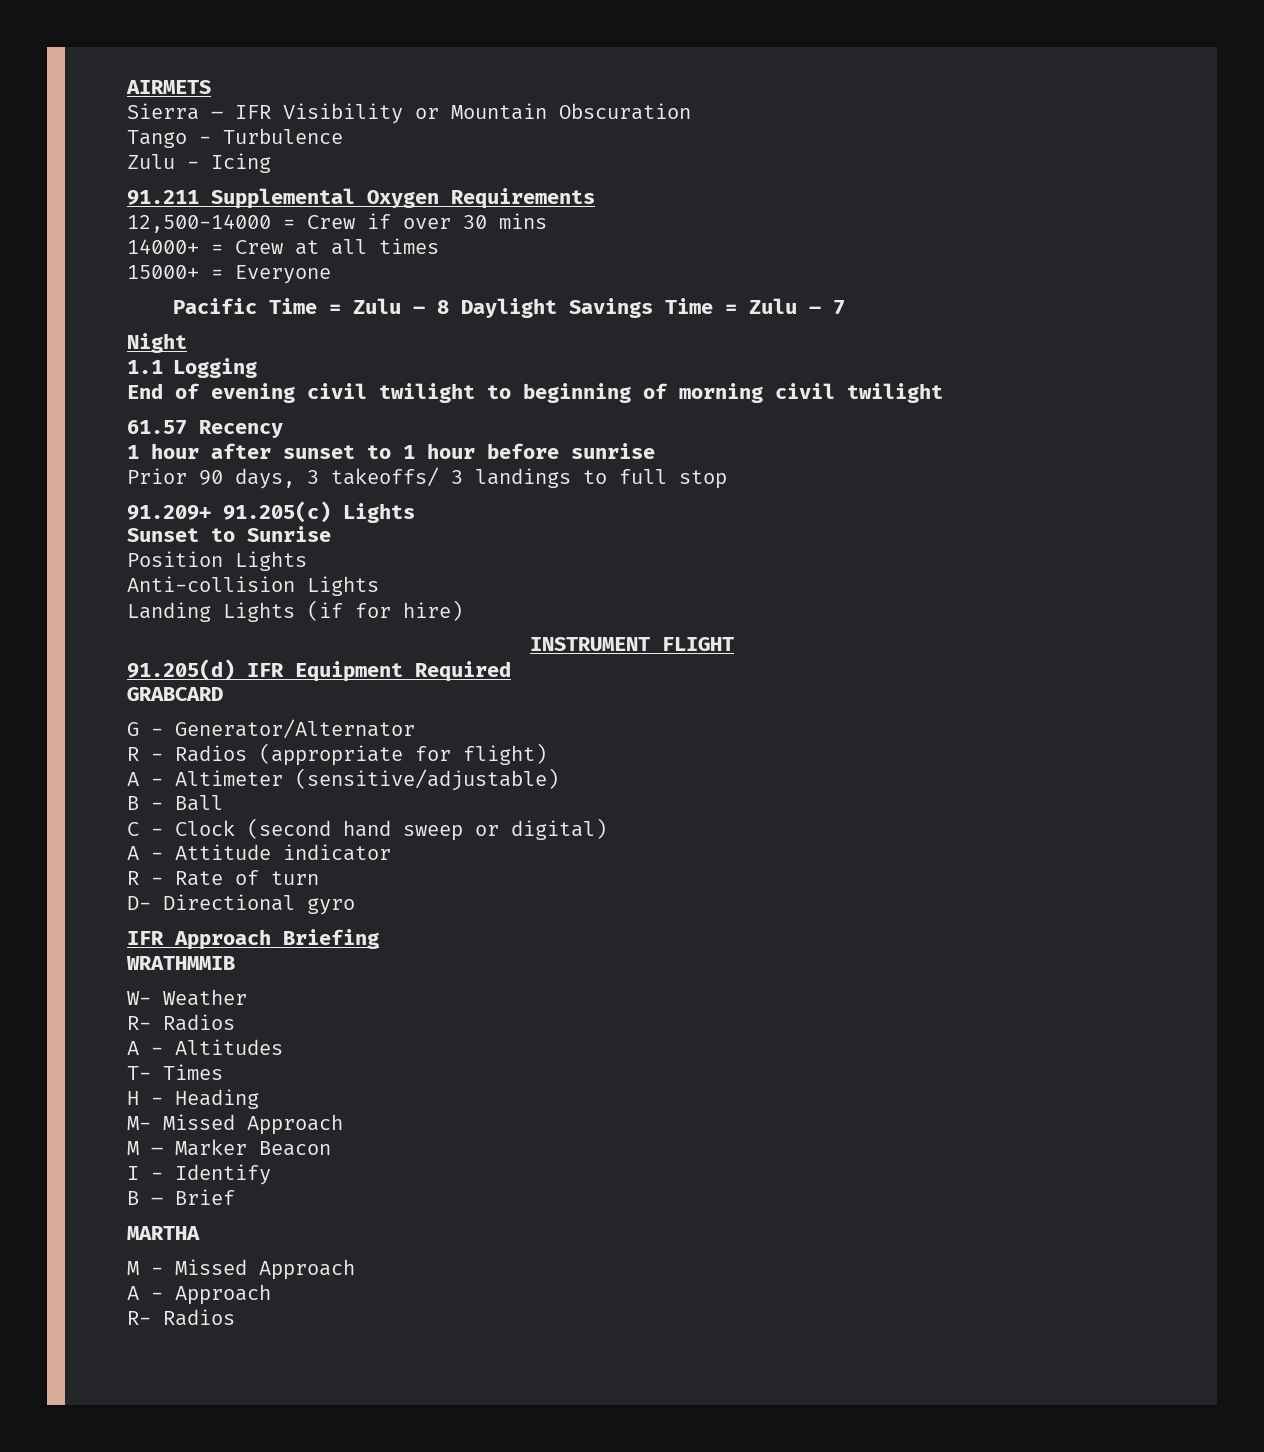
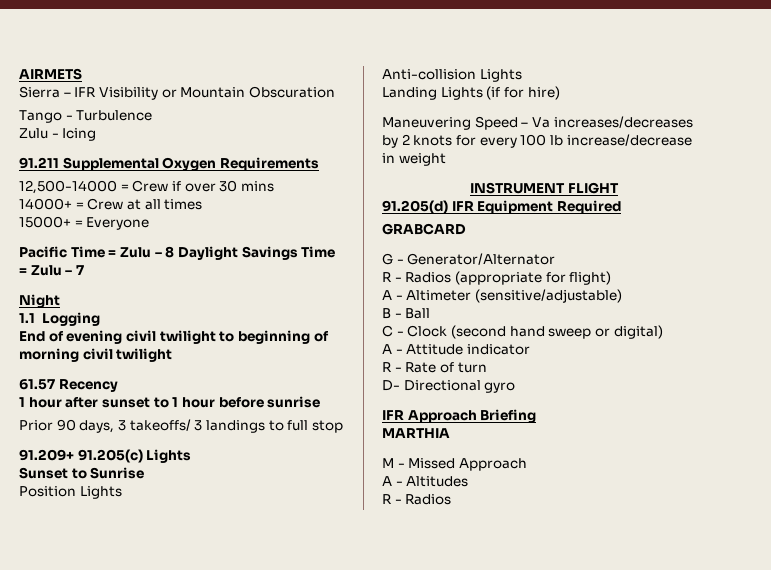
+ Maneuvering Speed – Va increases/decreases by 2 knots for every 100 lb increase/decrease in weight
- WRATHMMIB
- W- Weather
- R- Radios
- A - Altitudes
- T- Times
- H - Heading
- M- Missed Approach
- M – Marker Beacon
- I - Identify
- B – Brief
- MARTHA
+ MARTHIA
- A - Approach
- R- Radios
+ A - Altitudes
+ R - Radios

